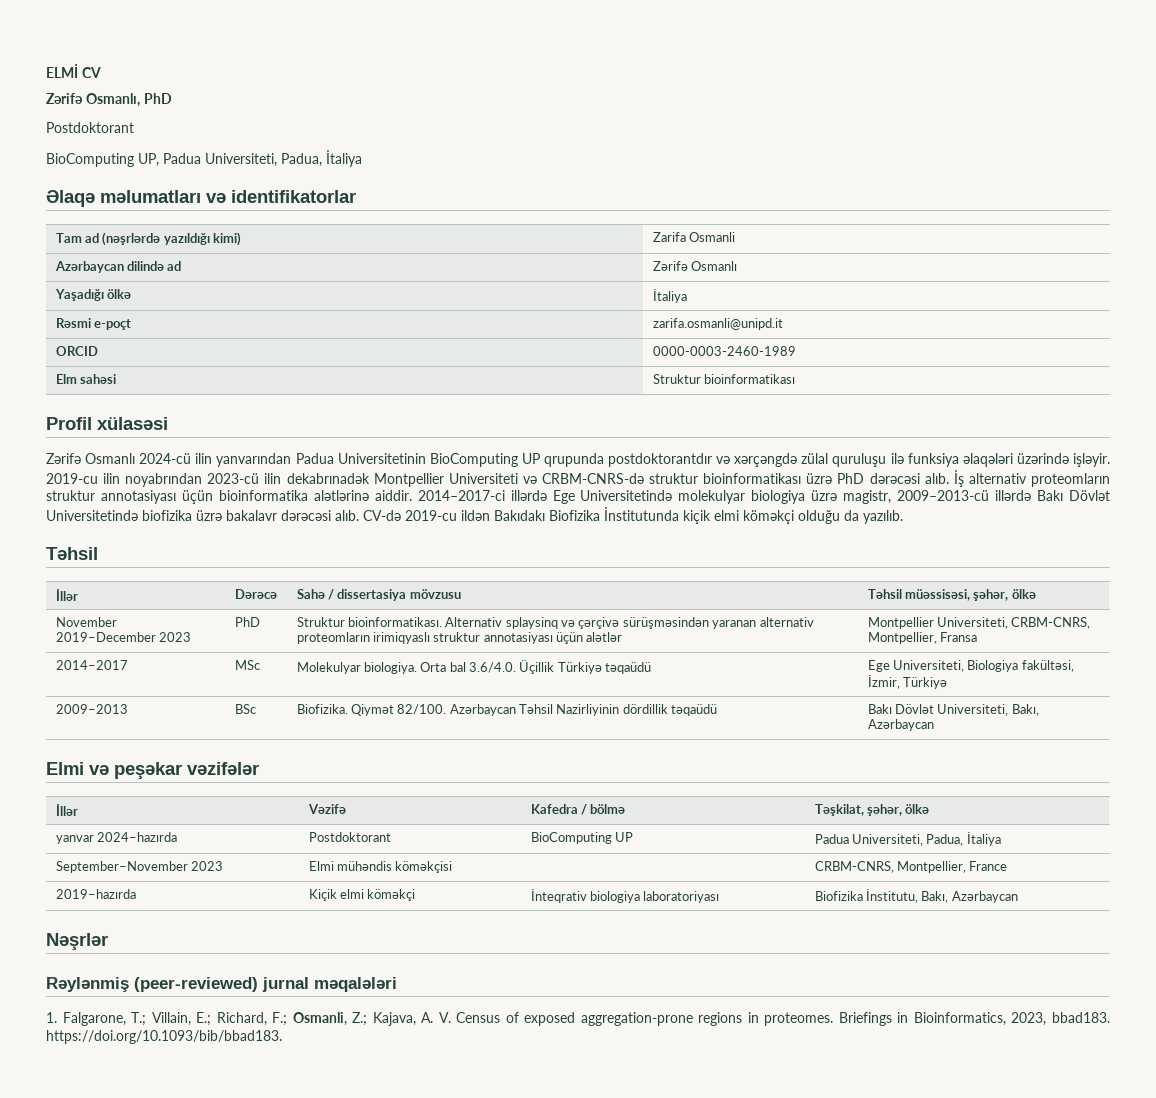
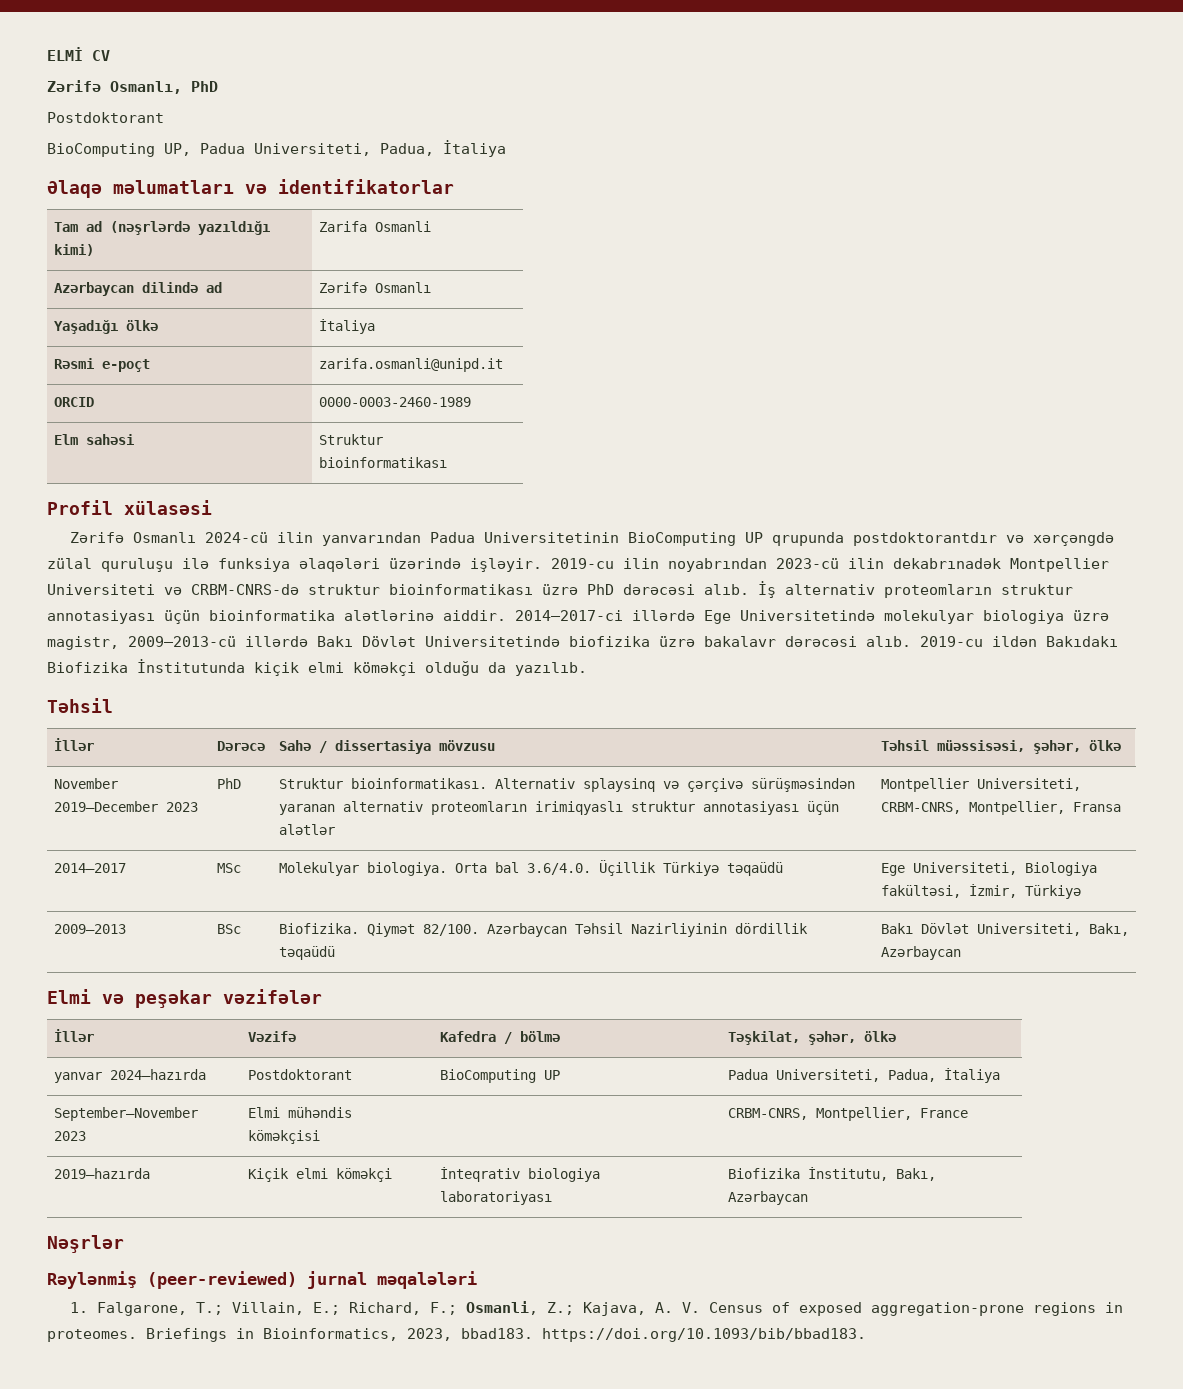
- CV-də 2019-cu ildən Bakıdakı Biofizika İnstitutunda kiçik elmi köməkçi olduğu da yazılıb.
+ 2019-cu ildən Bakıdakı Biofizika İnstitutunda kiçik elmi köməkçi olduğu da yazılıb.

